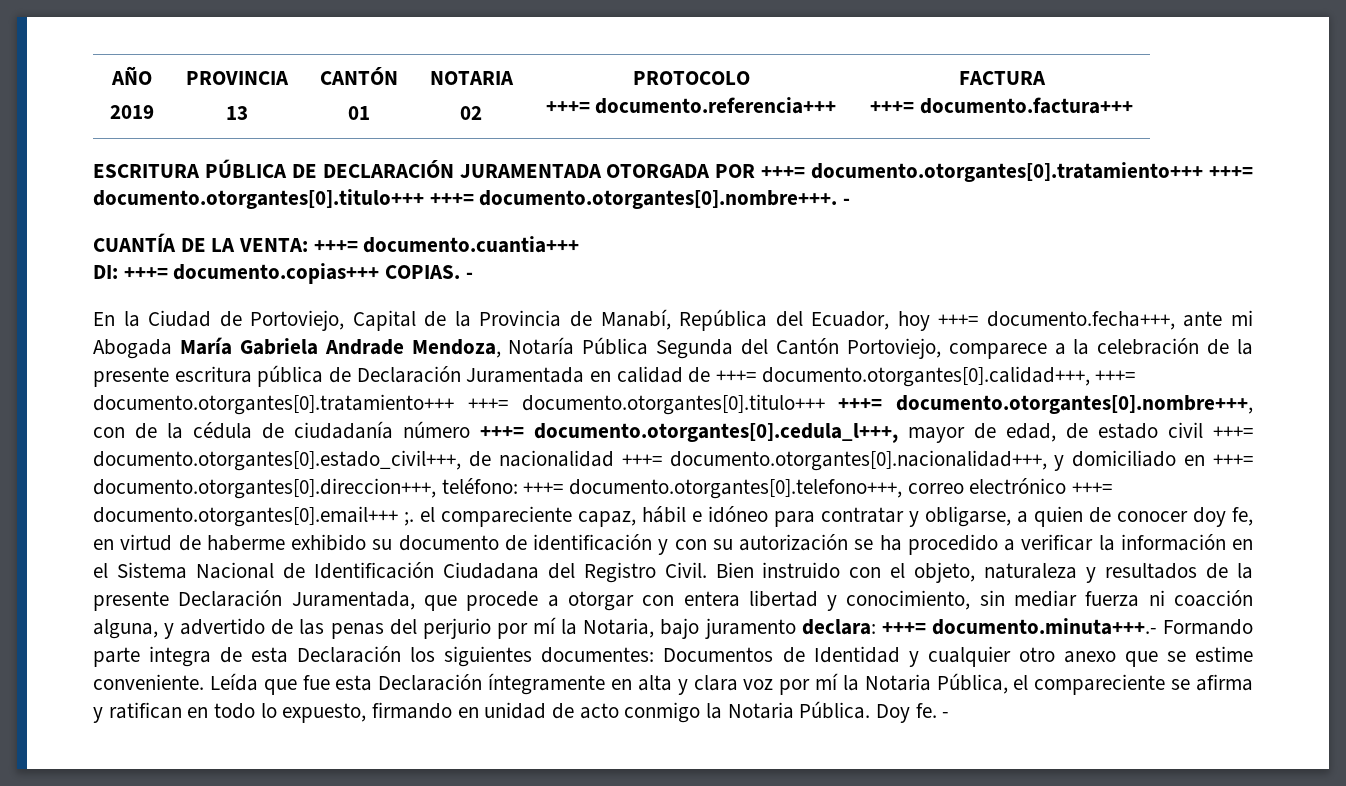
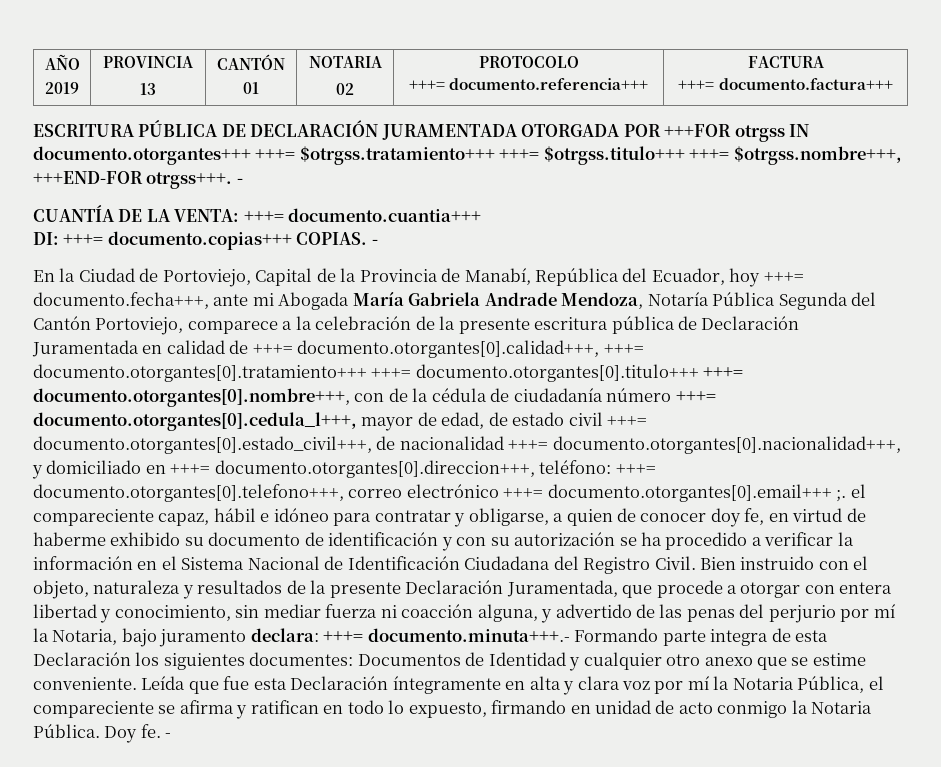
- ESCRITURA PÚBLICA DE DECLARACIÓN JURAMENTADA OTORGADA POR +++= documento.otorgantes[0].tratamiento+++ +++= documento.otorgantes[0].titulo+++ +++= documento.otorgantes[0].nombre+++. -
+ ESCRITURA PÚBLICA DE DECLARACIÓN JURAMENTADA OTORGADA POR +++FOR otrgss IN documento.otorgantes+++ +++= $otrgss.tratamiento+++ +++= $otrgss.titulo+++ +++= $otrgss.nombre+++, +++END-FOR otrgss+++. -

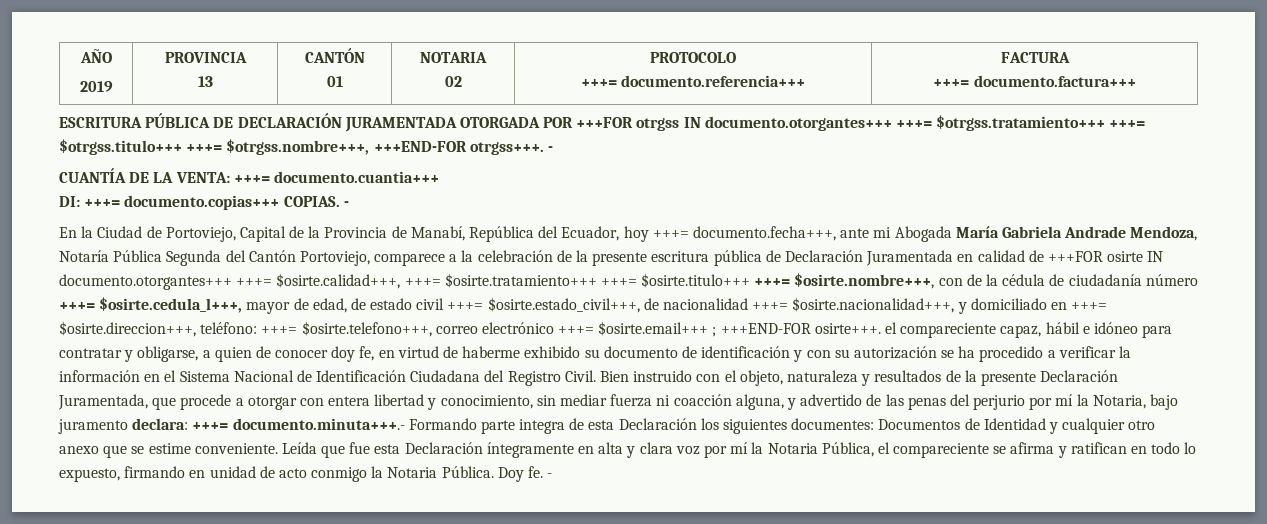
- En la Ciudad de Portoviejo, Capital de la Provincia de Manabí, República del Ecuador, hoy +++= documento.fecha+++, ante mi Abogada María Gabriela Andrade Mendoza, Notaría Pública Segunda del Cantón Portoviejo, comparece a la celebración de la presente escritura pública de Declaración Juramentada en calidad de +++= documento.otorgantes[0].calidad+++, +++= documento.otorgantes[0].tratamiento+++ +++= documento.otorgantes[0].titulo+++ +++= documento.otorgantes[0].nombre+++, con de la cédula de ciudadanía número +++= documento.otorgantes[0].cedula_l+++, mayor de edad, de estado civil +++= documento.otorgantes[0].estado_civil+++, de nacionalidad +++= documento.otorgantes[0].nacionalidad+++, y domiciliado en +++= documento.otorgantes[0].direccion+++, teléfono:
+ En la Ciudad de Portoviejo, Capital de la Provincia de Manabí, República del Ecuador, hoy +++= documento.fecha+++, ante mi Abogada María Gabriela Andrade Mendoza, Notaría Pública Segunda del Cantón Portoviejo, comparece a la celebración de la presente escritura pública de Declaración Juramentada en calidad de +++FOR osirte IN documento.otorgantes+++ +++= $osirte.calidad+++, +++= $osirte.tratamiento+++ +++= $osirte.titulo+++ +++= $osirte.nombre+++, con de la cédula de ciudadanía número +++= $osirte.cedula_l+++, mayor de edad, de estado civil +++= $osirte.estado_civil+++, de nacionalidad +++= $osirte.nacionalidad+++, y domiciliado en +++= $osirte.direccion+++, teléfono:
- +++= documento.otorgantes[0].telefono+++, correo electrónico +++= documento.otorgantes[0].email+++ ;. el compareciente capaz, hábil e idóneo para contratar y obligarse, a quien de conocer doy fe, en virtud de haberme exhibido su documento de identificación y con su autorización se ha procedido a verificar la información en el Sistema Nacional de Identificación Ciudadana del Registro Civil.
+ +++= $osirte.telefono+++, correo electrónico +++= $osirte.email+++ ; +++END-FOR osirte+++. el compareciente capaz, hábil e idóneo para contratar y obligarse, a quien de conocer doy fe, en virtud de haberme exhibido su documento de identificación y con su autorización se ha procedido a verificar la información en el Sistema Nacional de Identificación Ciudadana del Registro Civil.

